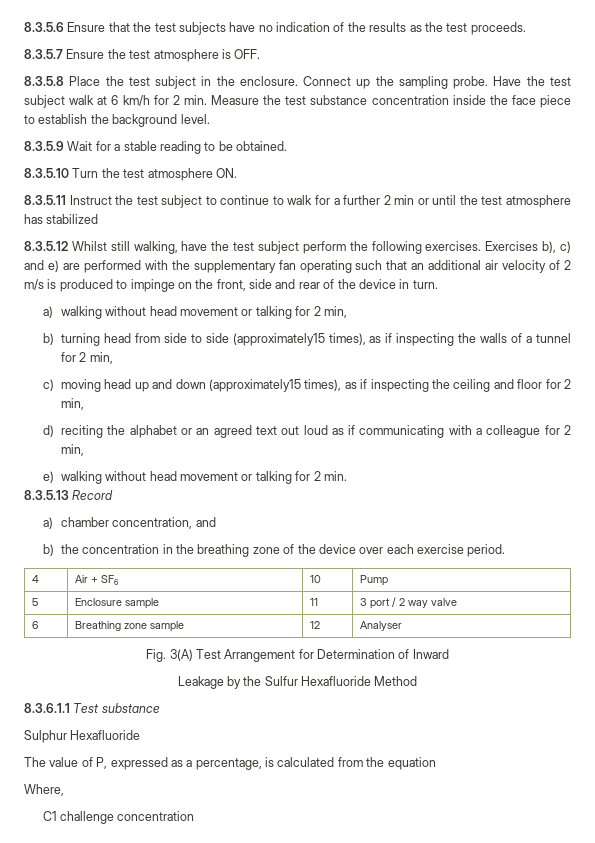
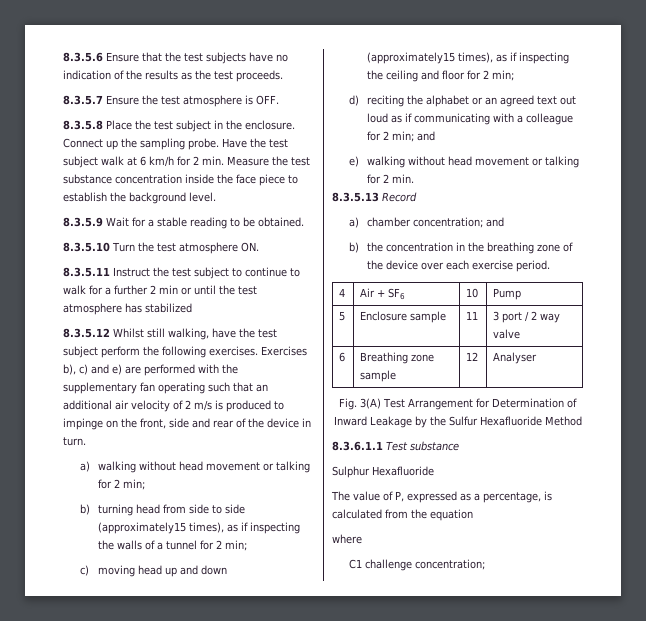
- a) walking without head movement or talking for 2 min,
+ a) walking without head movement or talking for 2 min;
- b) turning head from side to side (approximately15 times), as if inspecting the walls of a tunnel for 2 min,
+ b) turning head from side to side (approximately15 times), as if inspecting the walls of a tunnel for 2 min;
- c) moving head up and down (approximately15 times), as if inspecting the ceiling and floor for 2 min,
+ c) moving head up and down (approximately15 times), as if inspecting the ceiling and floor for 2 min;
- d) reciting the alphabet or an agreed text out loud as if communicating with a colleague for 2 min,
+ d) reciting the alphabet or an agreed text out loud as if communicating with a colleague for 2 min; and
- a) chamber concentration, and
+ a) chamber concentration; and
- Fig. 3(A) Test Arrangement for Determination of Inward
- Leakage by the Sulfur Hexafluoride Method
+ Fig. 3(A) Test Arrangement for Determination of Inward Leakage by the Sulfur Hexafluoride Method
- Where,
+ where
- C1 challenge concentration
+ C1 challenge concentration;

